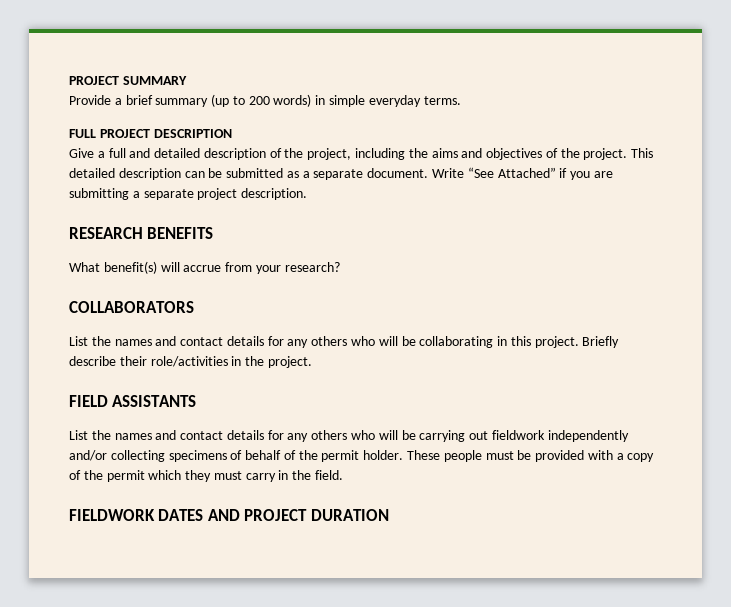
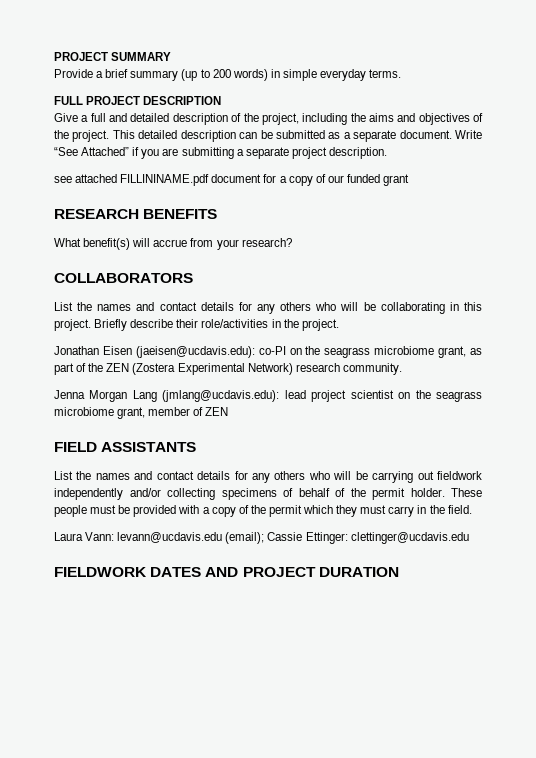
+ see attached FILLININAME.pdf document for a copy of our funded grant
+ Jonathan Eisen (jaeisen@ucdavis.edu): co-PI on the seagrass microbiome grant, as part of the ZEN (Zostera Experimental Network) research community.
+ Jenna Morgan Lang (jmlang@ucdavis.edu): lead project scientist on the seagrass microbiome grant, member of ZEN
+ Laura Vann: levann@ucdavis.edu (email); Cassie Ettinger: clettinger@ucdavis.edu

